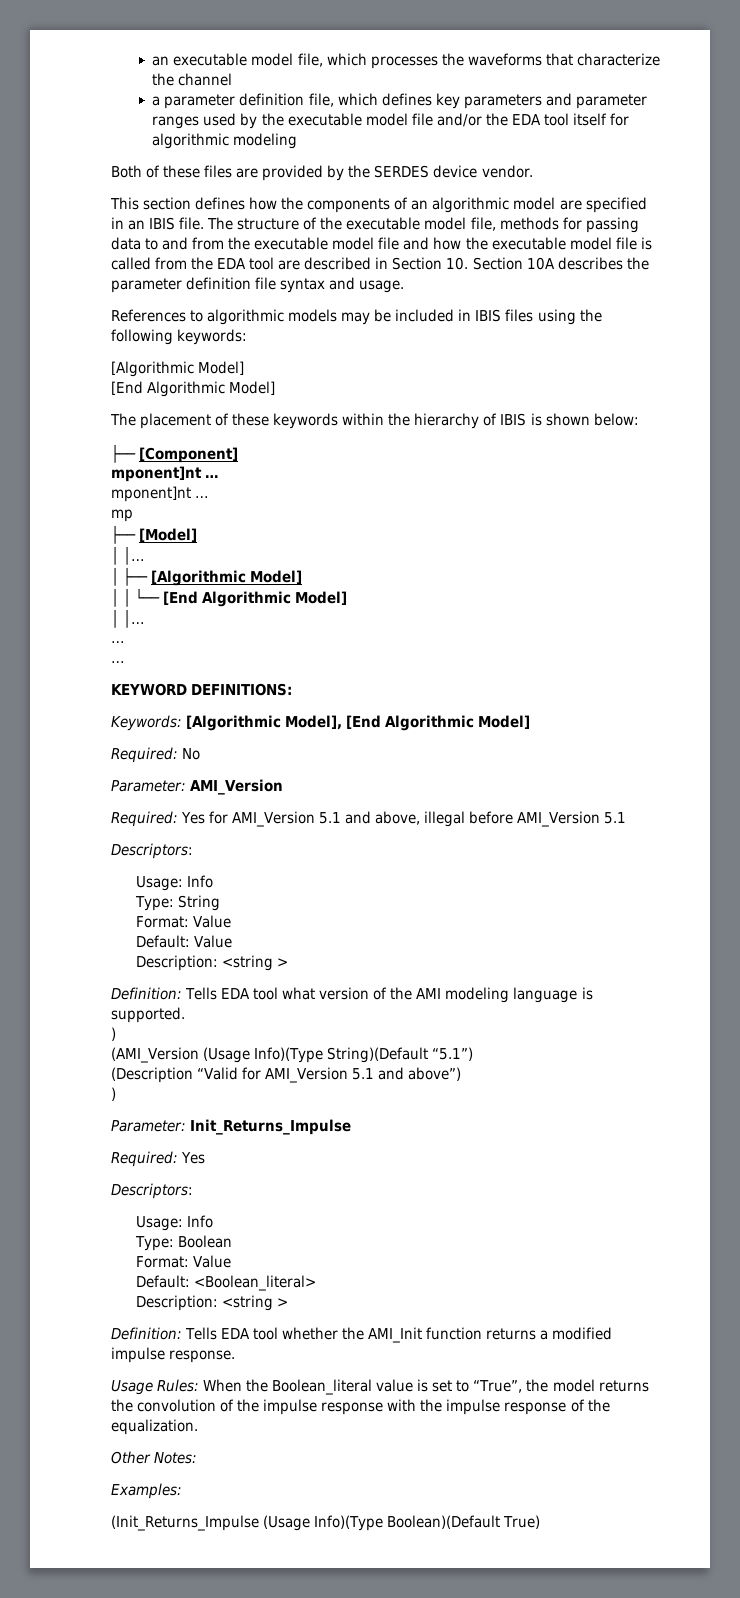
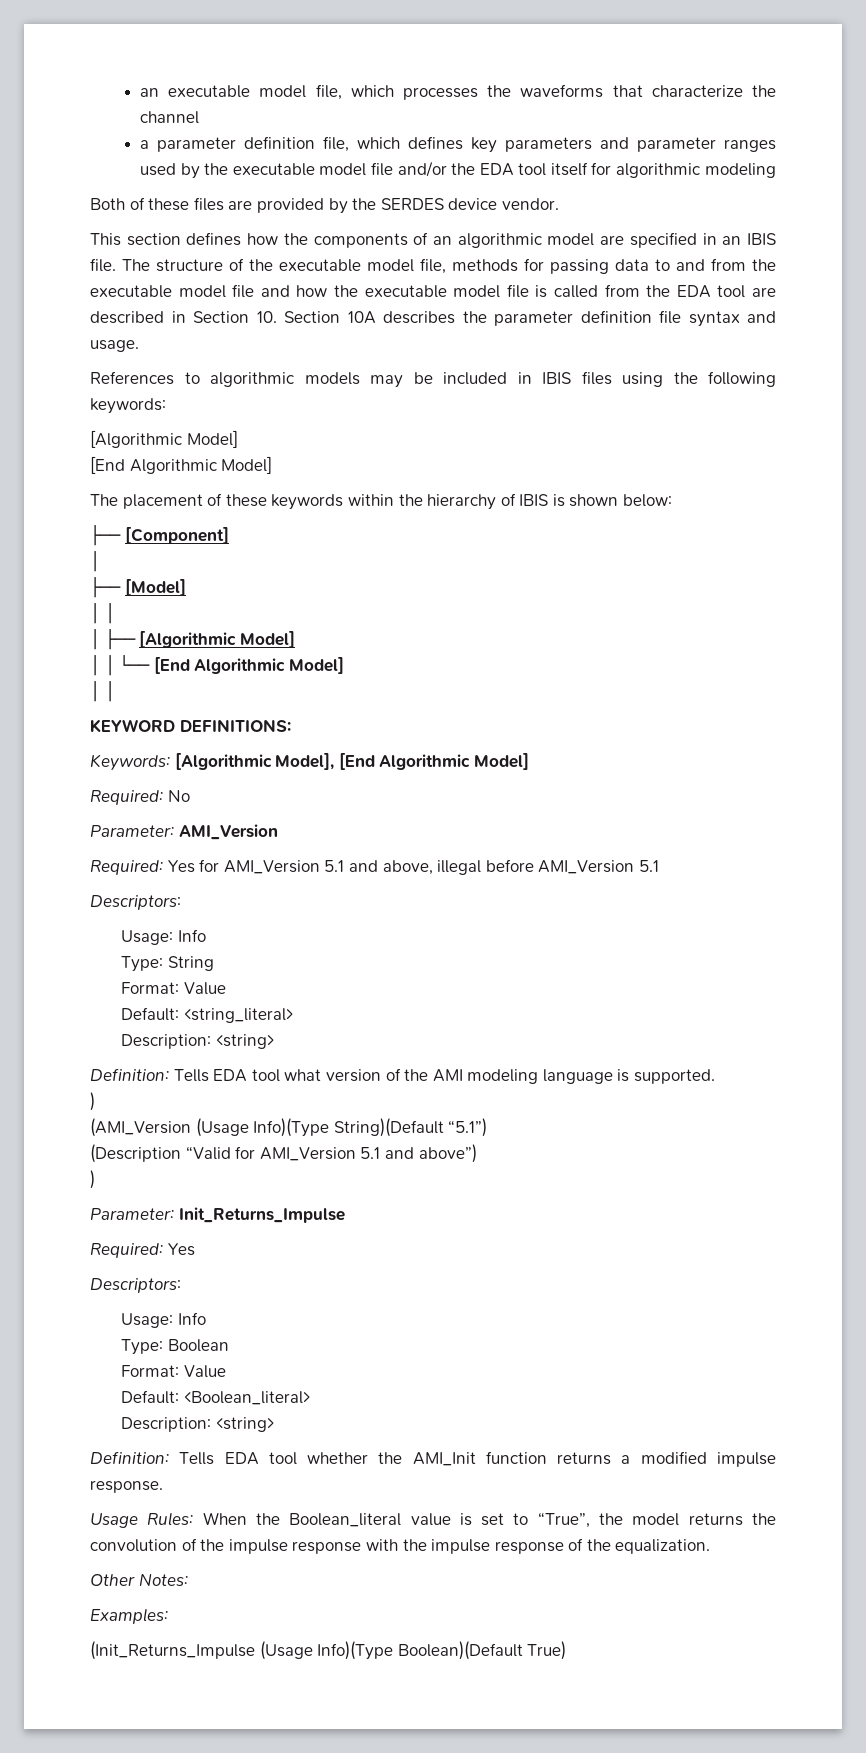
  ├── [Component]
- mponent]nt …
- mponent]nt …
- mp
+ │
  ├── [Model]
- │ │…
+ │ │
  │ │ └── [End Algorithmic Model]
- │ │…
- …
- …
+ │ │
- Default: Value
- Description: <string >
+ Default: <string_literal>
+ Description: <string>
  Default: <Boolean_literal>
- Description: <string >
+ Description: <string>

